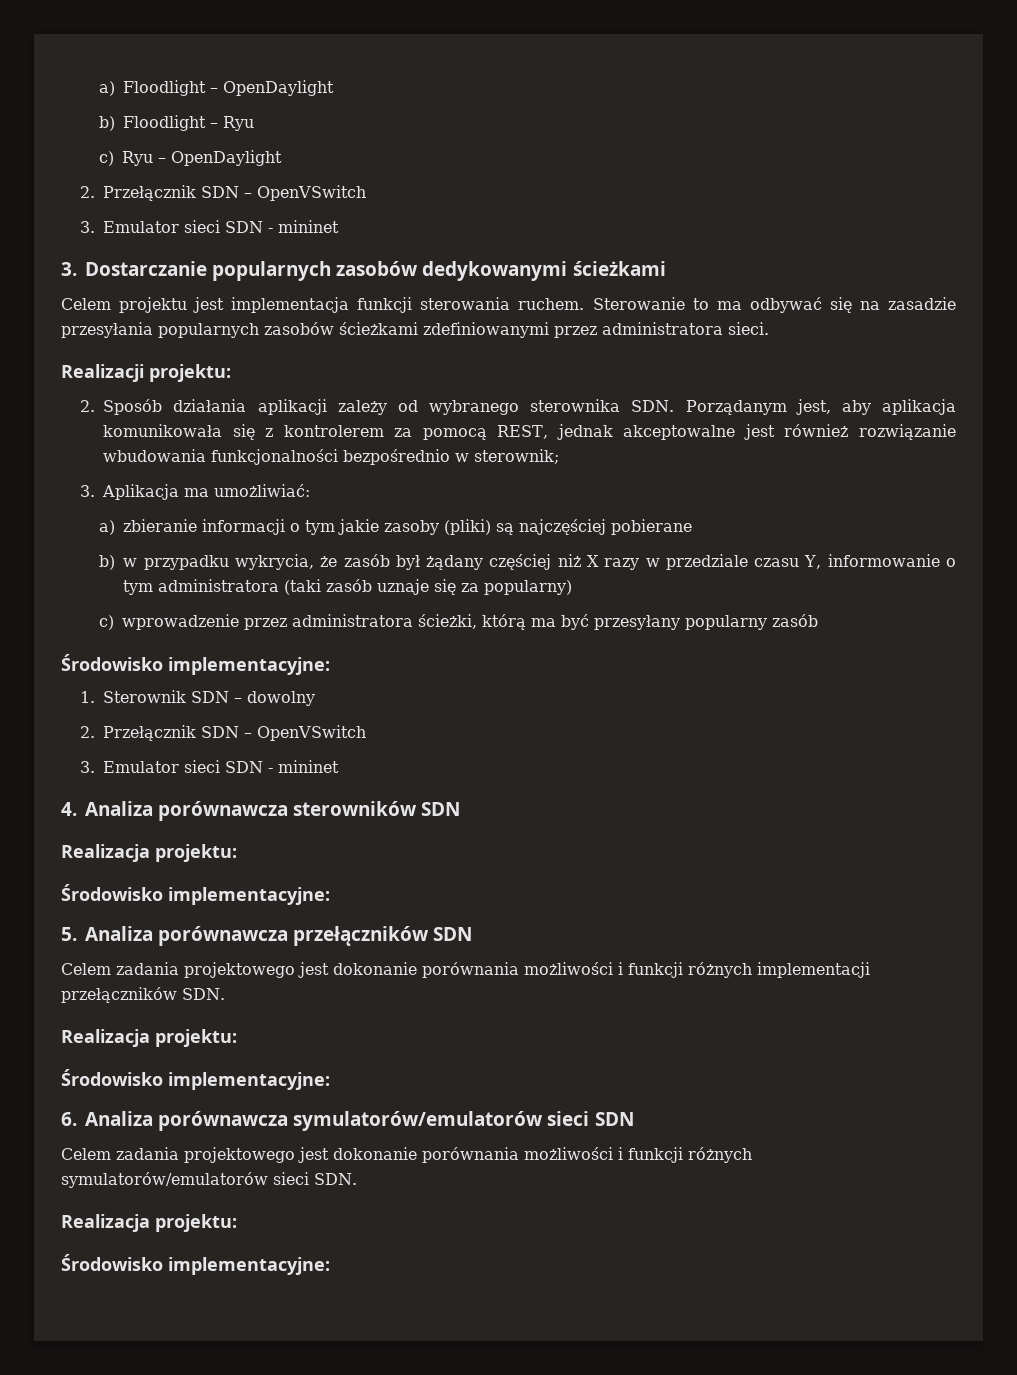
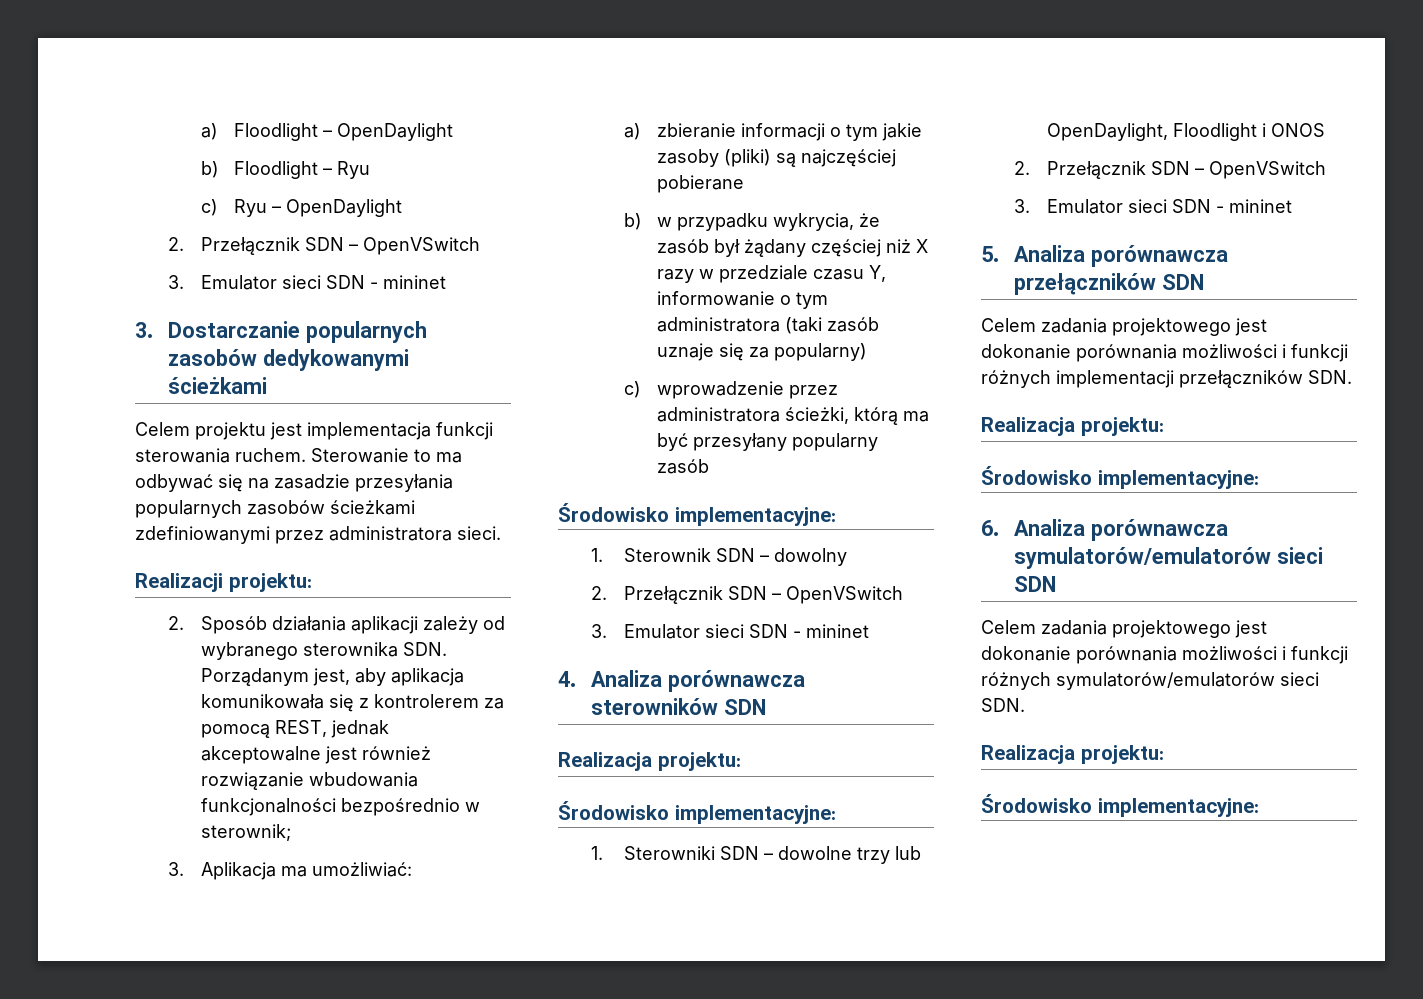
+ 1. Sterowniki SDN – dowolne trzy lub OpenDaylight, Floodlight i ONOS
+ 2. Przełącznik SDN – OpenVSwitch
+ 3. Emulator sieci SDN - mininet

